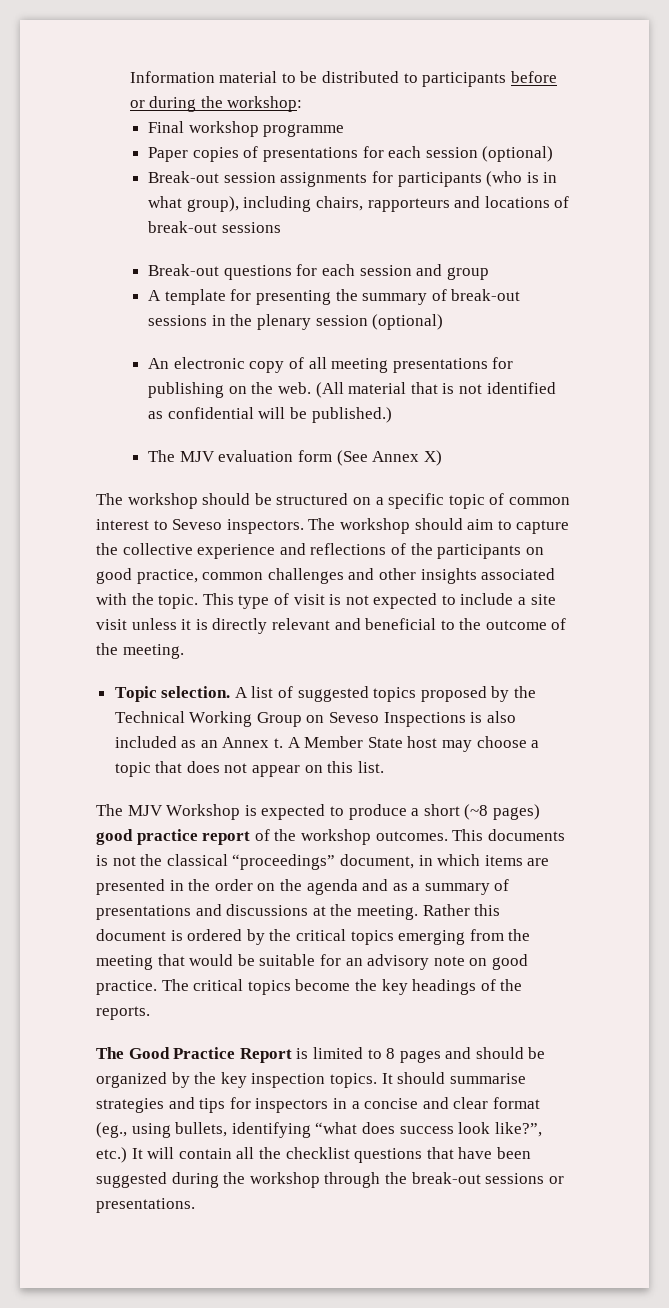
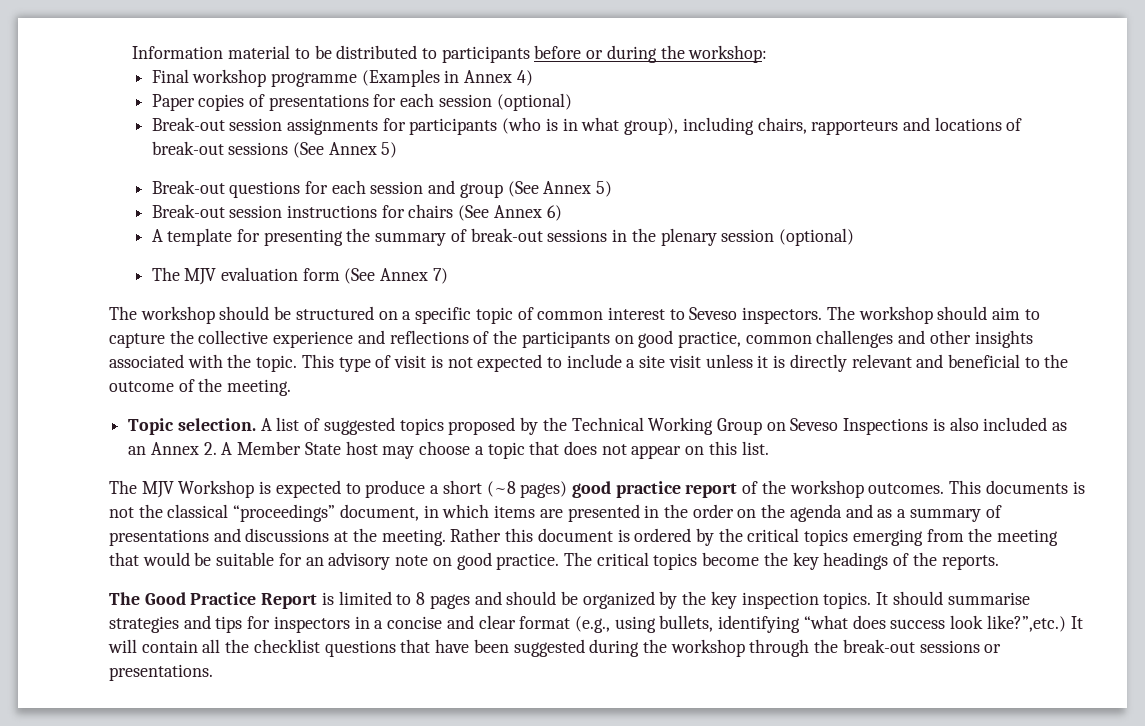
- Final workshop programme
+ Final workshop programme (Examples in Annex 4)
- Break-out session assignments for participants (who is in what group), including chairs, rapporteurs and locations of break-out sessions
+ Break-out session assignments for participants (who is in what group), including chairs, rapporteurs and locations of break-out sessions (See Annex 5)
- Break-out questions for each session and group
+ Break-out questions for each session and group (See Annex 5)
+ Break-out session instructions for chairs (See Annex 6)
- An electronic copy of all meeting presentations for publishing on the web. (All material that is not identified as confidential will be published.)
- The MJV evaluation form (See Annex X)
+ The MJV evaluation form (See Annex 7)
- A list of suggested topics proposed by the Technical Working Group on Seveso Inspections is also included as an Annex t. A Member State host may choose a topic that does not appear on this list.
+ A list of suggested topics proposed by the Technical Working Group on Seveso Inspections is also included as an Annex 2. A Member State host may choose a topic that does not appear on this list.
- It should summarise strategies and tips for inspectors in a concise and clear format (eg., using bullets, identifying “what does success look like?”, etc.) It will contain all the checklist questions that have been suggested during the workshop through the break-out sessions or presentations.
+ It should summarise strategies and tips for inspectors in a concise and clear format (e.g., using bullets, identifying “what does success look like?”,etc.) It will contain all the checklist questions that have been suggested during the workshop through the break-out sessions or presentations.

